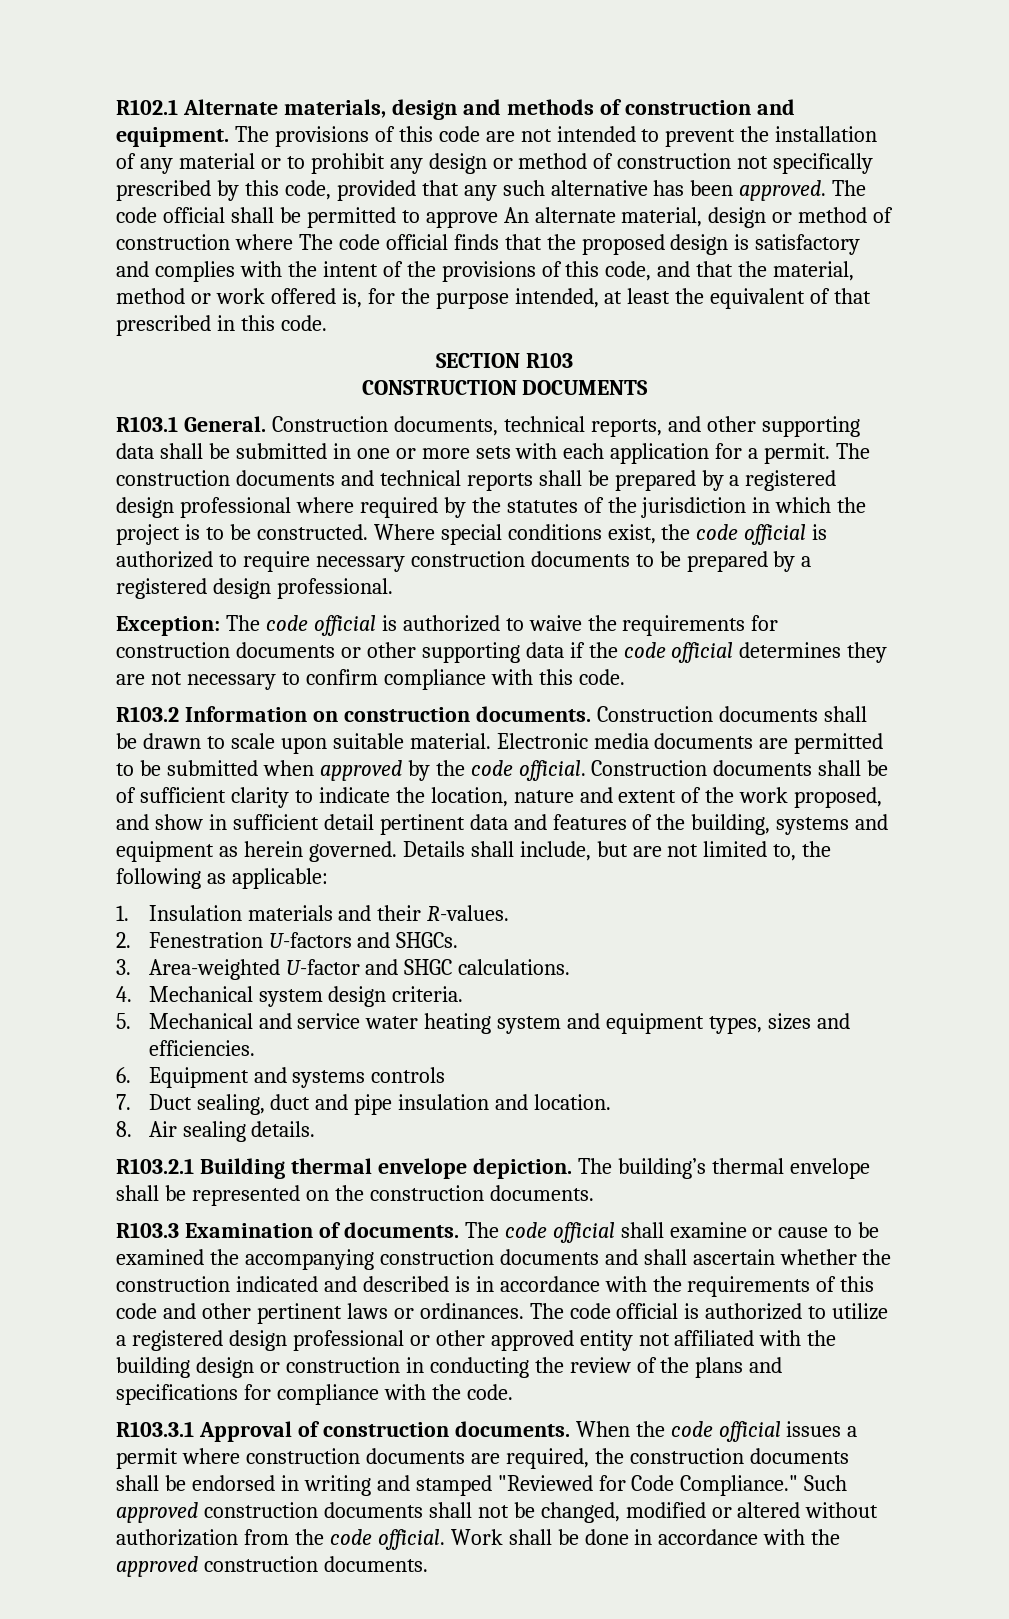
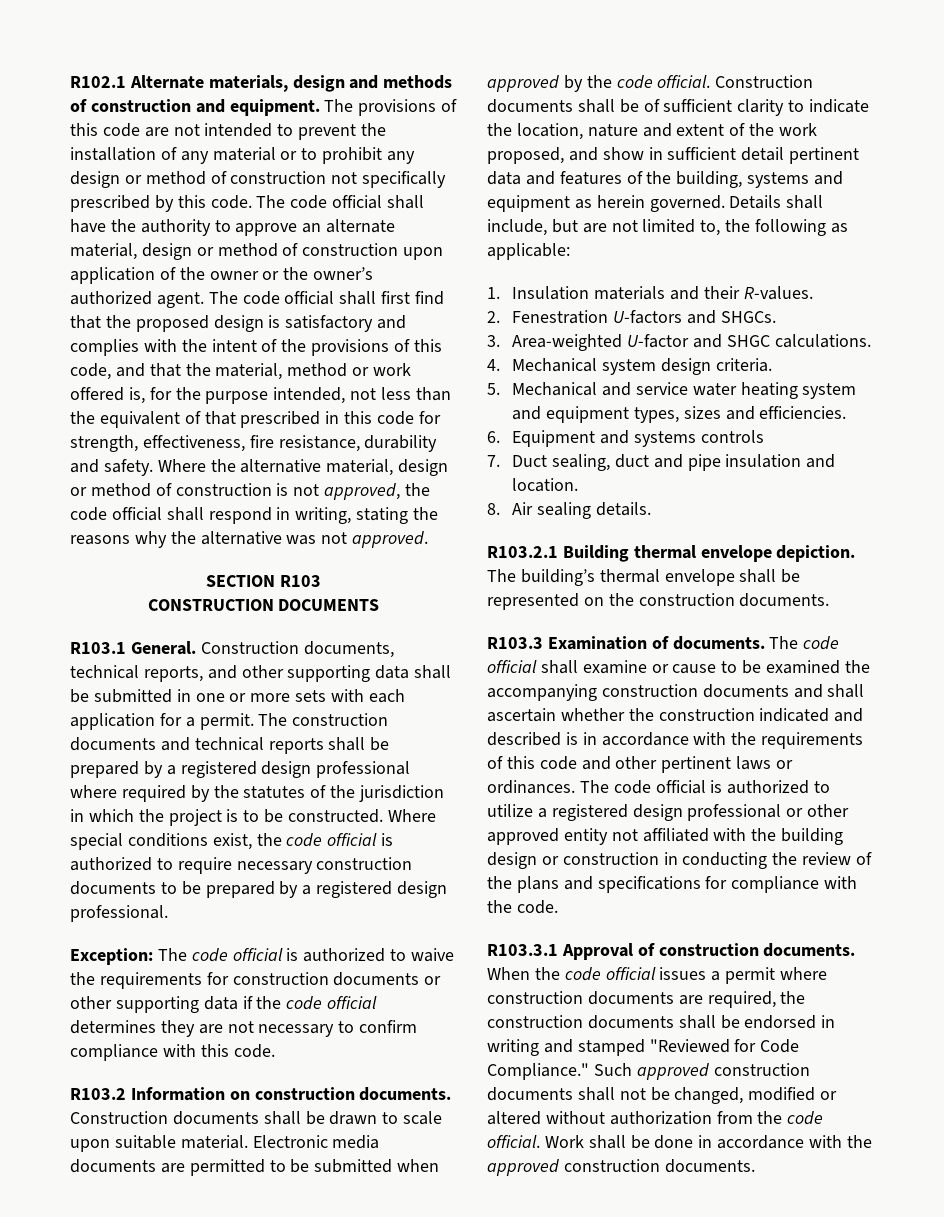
- The provisions of this code are not intended to prevent the installation of any material or to prohibit any design or method of construction not specifically prescribed by this code, provided that any such alternative has been approved. The code official shall be permitted to approve An alternate material, design or method of construction where The code official finds that the proposed design is satisfactory and complies with the intent of the provisions of this code, and that the material, method or work offered is, for the purpose intended, at least the equivalent of that prescribed in this code.
+ The provisions of this code are not intended to prevent the installation of any material or to prohibit any design or method of construction not specifically prescribed by this code. The code official shall have the authority to approve an alternate material, design or method of construction upon application of the owner or the owner’s authorized agent. The code official shall first find that the proposed design is satisfactory and complies with the intent of the provisions of this code, and that the material, method or work offered is, for the purpose intended, not less than the equivalent of that prescribed in this code for strength, effectiveness, fire resistance, durability and safety. Where the alternative material, design or method of construction is not approved, the code official shall respond in writing, stating the reasons why the alternative was not approved.

